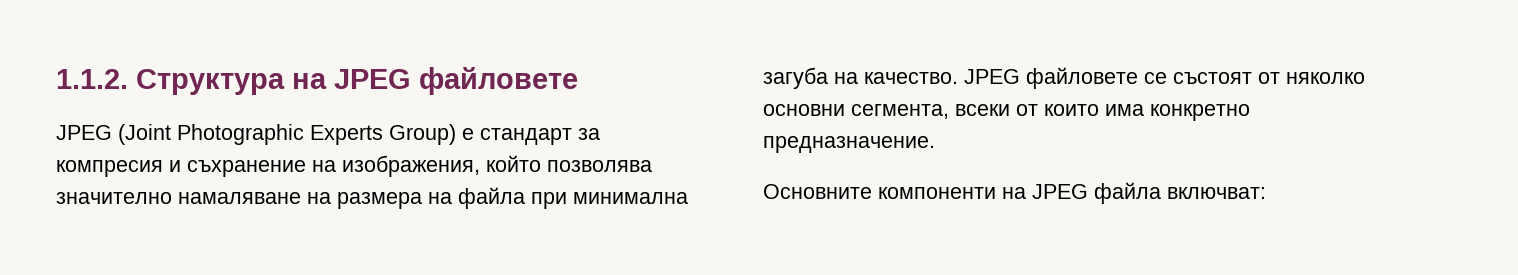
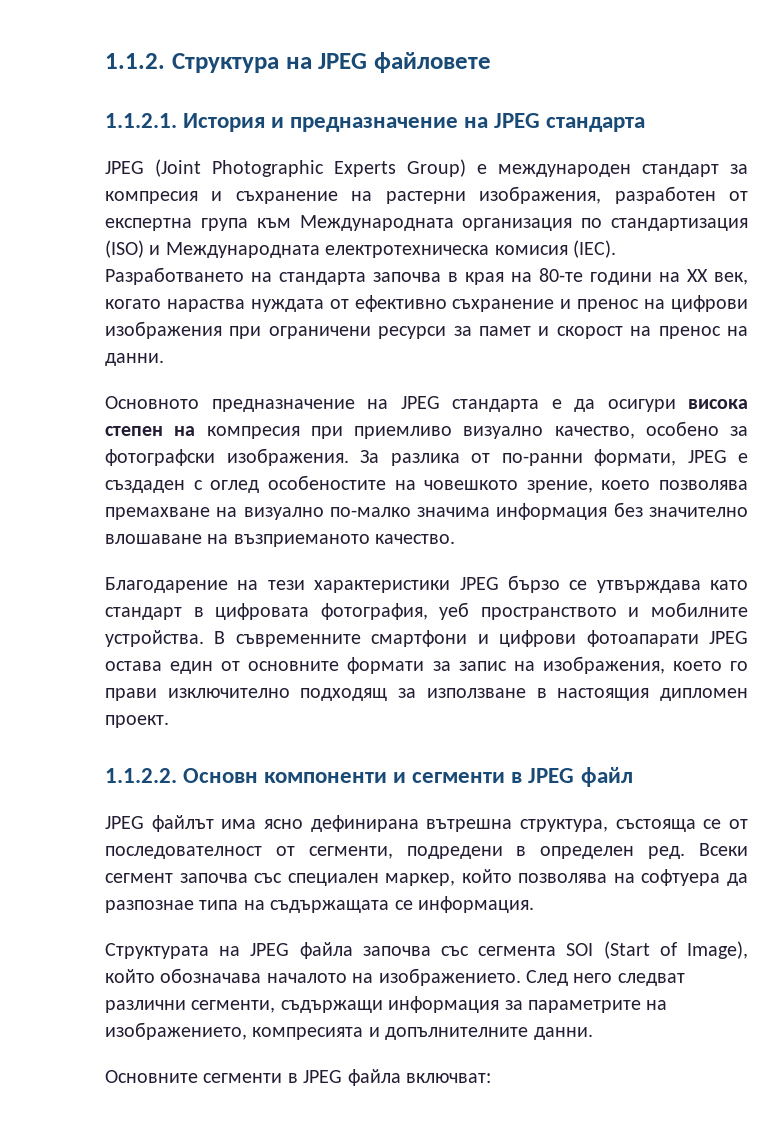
+ 1.1.2.1. История и предназначение на JPEG стандарта
- JPEG (Joint Photographic Experts Group) е стандарт за компресия и съхранение на изображения, който позволява значително намаляване на размера на файла при минимална загуба на качество. JPEG файловете се състоят от няколко основни сегмента, всеки от които има конкретно предназначение.
- Основните компоненти на JPEG файла включват:
+ JPEG (Joint Photographic Experts Group) е международен стандарт за компресия и съхранение на растерни изображения, разработен от експертна група към Международната организация по стандартизация (ISO) и Международната електротехническа комисия (IEC). Разработването на стандарта започва в края на 80-те години на XX век, когато нараства нуждата от ефективно съхранение и пренос на цифрови изображения при ограничени ресурси за памет и скорост на пренос на данни.
+ Основното предназначение на JPEG стандарта е да осигури висока степен на компресия при приемливо визуално качество, особено за фотографски изображения. За разлика от по-ранни формати, JPEG е създаден с оглед особеностите на човешкото зрение, което позволява премахване на визуално по-малко значима информация без значително влошаване на възприеманото качество.
+ Благодарение на тези характеристики JPEG бързо се утвърждава като стандарт в цифровата фотография, уеб пространството и мобилните устройства. В съвременните смартфони и цифрови фотоапарати JPEG остава един от основните формати за запис на изображения, което го прави изключително подходящ за използване в настоящия дипломен проект.
+ 1.1.2.2. Основн компоненти и сегменти в JPEG файл
+ JPEG файлът има ясно дефинирана вътрешна структура, състояща се от последователност от сегменти, подредени в определен ред. Всеки сегмент започва със специален маркер, който позволява на софтуера да разпознае типа на съдържащата се информация.
+ Структурата на JPEG файла започва със сегмента SOI (Start of Image), който обозначава началото на изображението. След него следват различни сегменти, съдържащи информация за параметрите на изображението, компресията и допълнителните данни.
+ Основните сегменти в JPEG файла включват:

